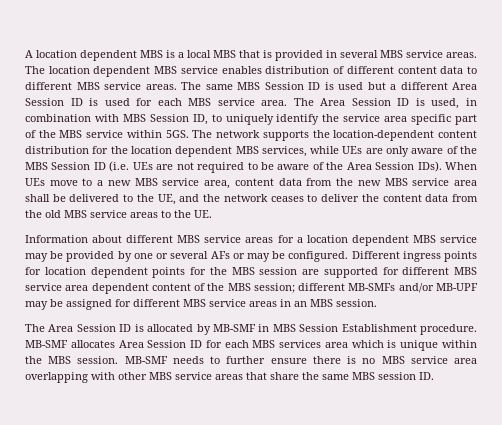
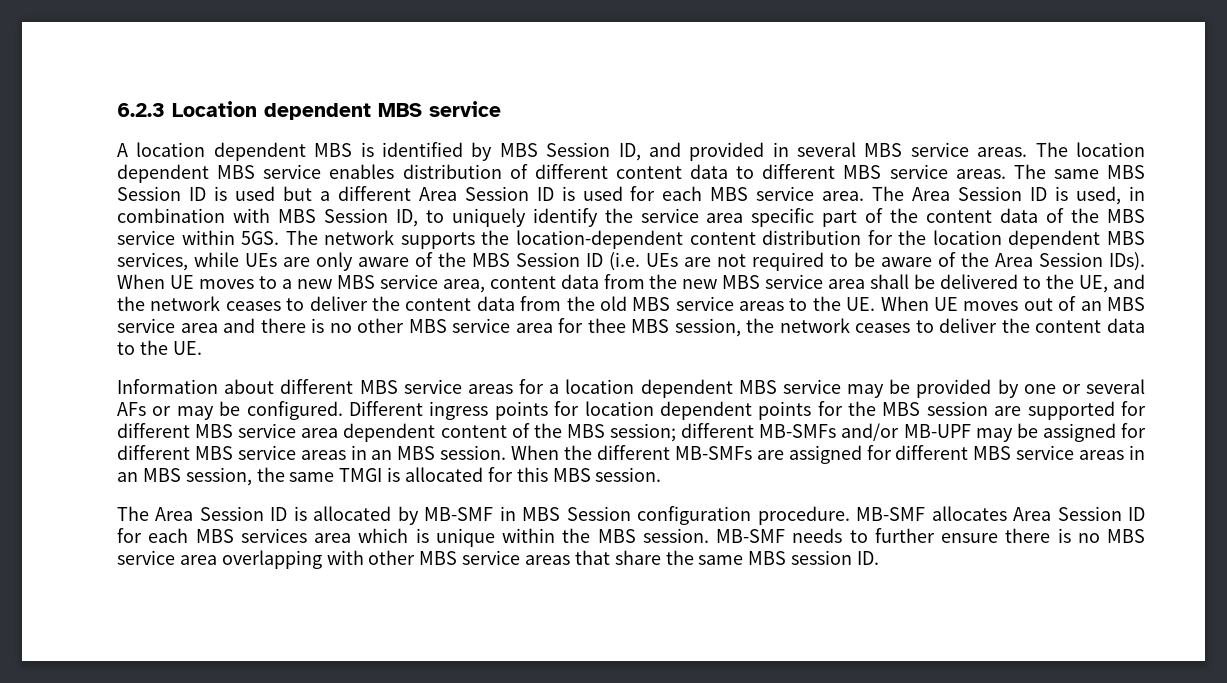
+ 6.2.3 Location dependent MBS service
- A location dependent MBS is a local MBS that is provided in several MBS service areas.
+ A location dependent MBS is identified by MBS Session ID, and provided in several MBS service areas.
- The Area Session ID is used, in combination with MBS Session ID, to uniquely identify the service area specific part of the MBS service within 5GS.
+ The Area Session ID is used, in combination with MBS Session ID, to uniquely identify the service area specific part of the content data of the MBS service within 5GS.
- When UEs move to a new MBS service area, content data from the new MBS service area shall be delivered to the UE, and the network ceases to deliver the content data from the old MBS service areas to the UE.
+ When UE moves to a new MBS service area, content data from the new MBS service area shall be delivered to the UE, and the network ceases to deliver the content data from the old MBS service areas to the UE. When UE moves out of an MBS service area and there is no other MBS service area for thee MBS session, the network ceases to deliver the content data to the UE.
+ When the different MB-SMFs are assigned for different MBS service areas in an MBS session, the same TMGI is allocated for this MBS session.
- The Area Session ID is allocated by MB-SMF in MBS Session Establishment procedure.
+ The Area Session ID is allocated by MB-SMF in MBS Session configuration procedure.

